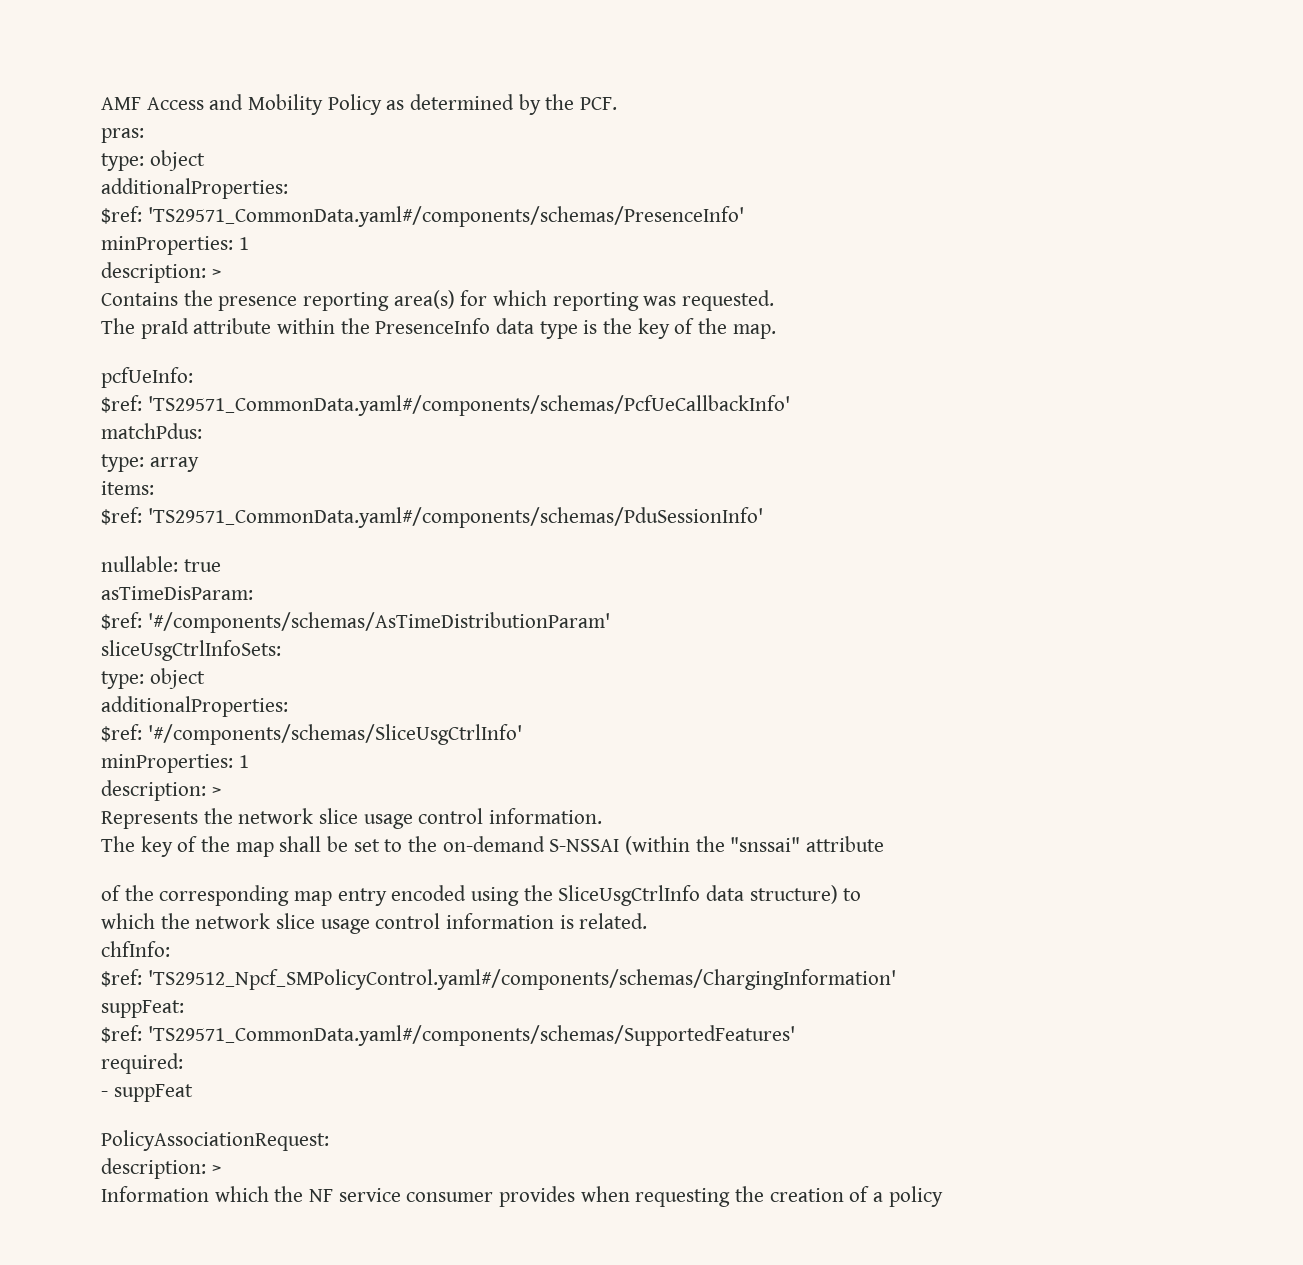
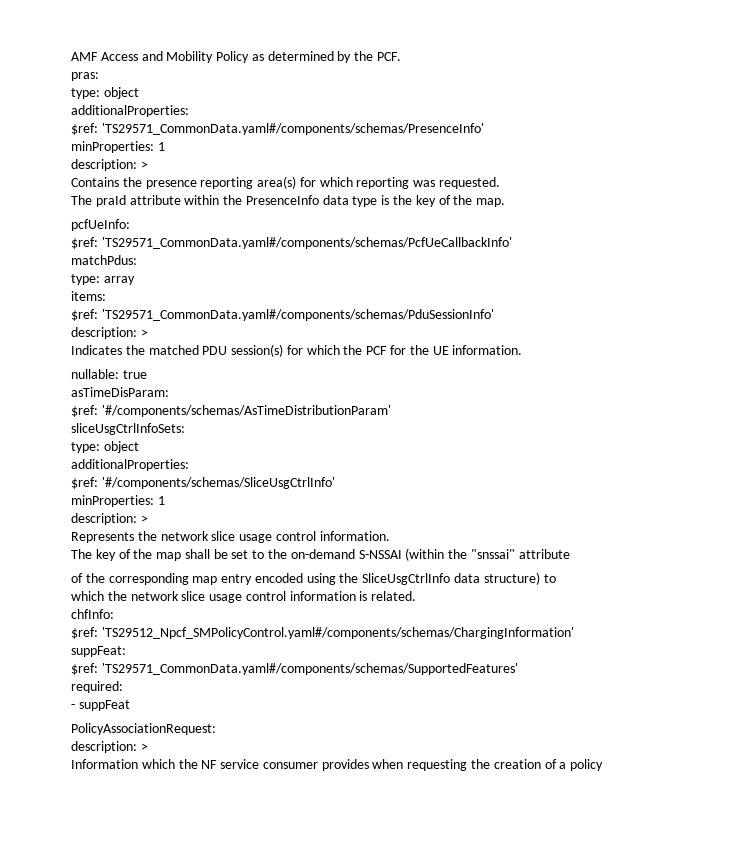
  $ref: 'TS29571_CommonData.yaml#/components/schemas/PduSessionInfo'
+ description: >
+ Indicates the matched PDU session(s) for which the PCF for the UE information.

